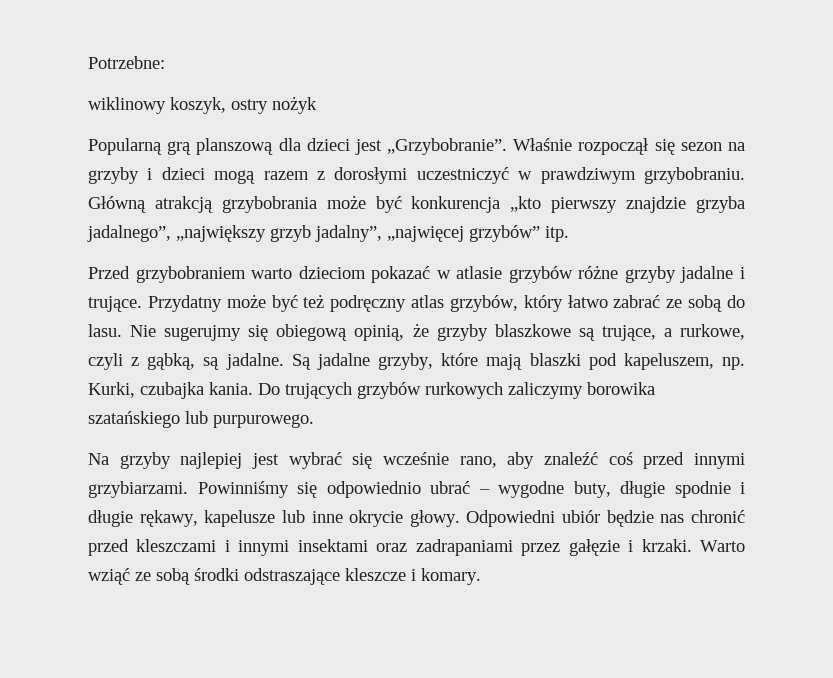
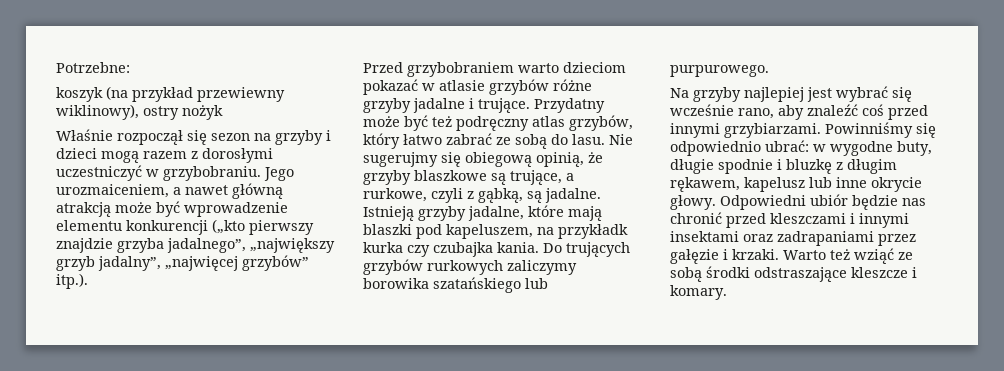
- wiklinowy koszyk, ostry nożyk
- Popularną grą planszową dla dzieci jest „Grzybobranie”. Właśnie rozpoczął się sezon na grzyby i dzieci mogą razem z dorosłymi uczestniczyć w prawdziwym grzybobraniu. Główną atrakcją grzybobrania może być konkurencja „kto pierwszy znajdzie grzyba jadalnego”, „największy grzyb jadalny”, „najwięcej grzybów” itp.
+ koszyk (na przykład przewiewny wiklinowy), ostry nożyk
+ Właśnie rozpoczął się sezon na grzyby i dzieci mogą razem z dorosłymi uczestniczyć w grzybobraniu. Jego urozmaiceniem, a nawet główną atrakcją może być wprowadzenie elementu konkurencji („kto pierwszy znajdzie grzyba jadalnego”, „największy grzyb jadalny”, „najwięcej grzybów” itp.).
- Są jadalne grzyby, które mają blaszki pod kapeluszem, np. Kurki, czubajka kania.
+ Istnieją grzyby jadalne, które mają blaszki pod kapeluszem, na przykładk kurka czy czubajka kania.
- Powinniśmy się odpowiednio ubrać – wygodne buty, długie spodnie i długie rękawy, kapelusze lub inne okrycie głowy.
+ Powinniśmy się odpowiednio ubrać: w wygodne buty, długie spodnie i bluzkę z długim rękawem, kapelusz lub inne okrycie głowy.
- Warto wziąć ze sobą środki odstraszające kleszcze i komary.
+ Warto też wziąć ze sobą środki odstraszające kleszcze i komary.

